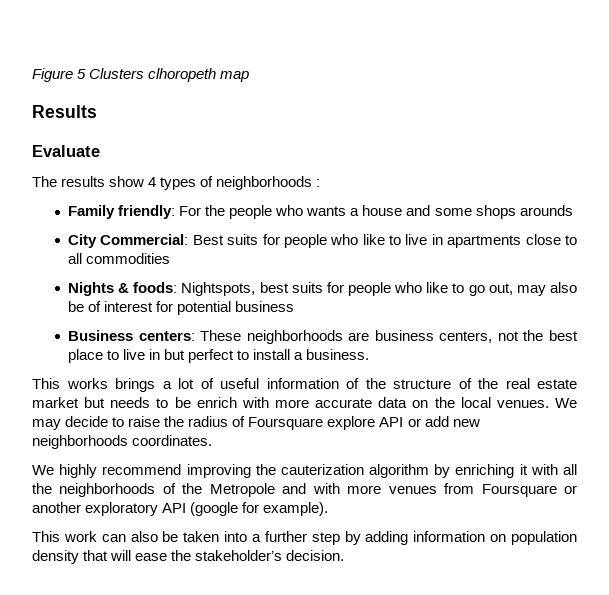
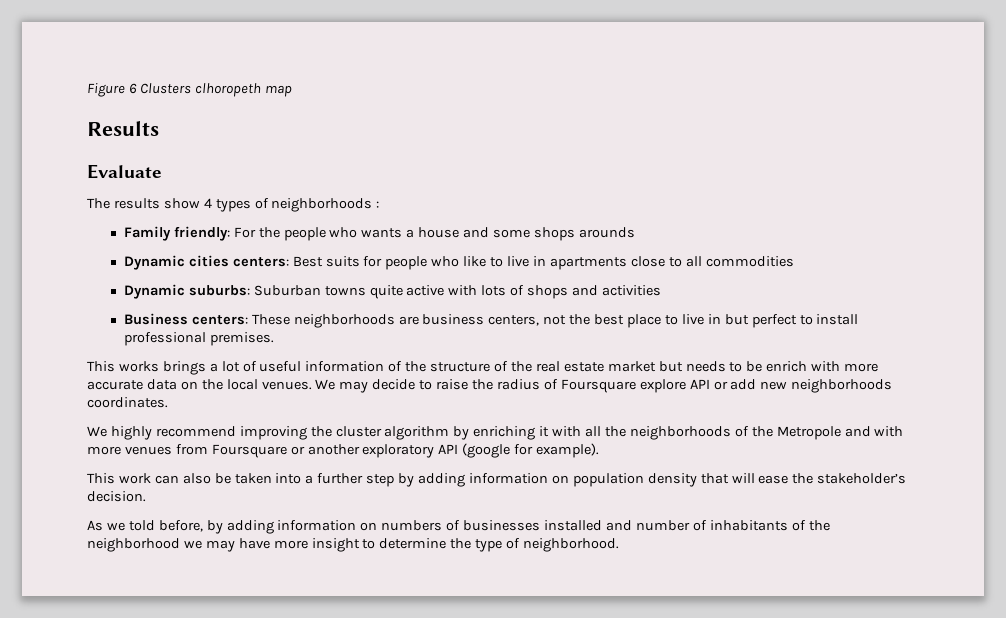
- Figure 5 Clusters clhoropeth map
+ Figure 6 Clusters clhoropeth map
- City Commercial: Best suits for people who like to live in apartments close to all commodities
+ Dynamic cities centers: Best suits for people who like to live in apartments close to all commodities
- Nights & foods: Nightspots, best suits for people who like to go out, may also be of interest for potential business
+ Dynamic suburbs: Suburban towns quite active with lots of shops and activities
- Business centers: These neighborhoods are business centers, not the best place to live in but perfect to install a business.
+ Business centers: These neighborhoods are business centers, not the best place to live in but perfect to install professional premises.
- We highly recommend improving the cauterization algorithm by enriching it with all the neighborhoods of the Metropole and with more venues from Foursquare or another exploratory API (google for example).
+ We highly recommend improving the cluster algorithm by enriching it with all the neighborhoods of the Metropole and with more venues from Foursquare or another exploratory API (google for example).
+ As we told before, by adding information on numbers of businesses installed and number of inhabitants of the neighborhood we may have more insight to determine the type of neighborhood.

